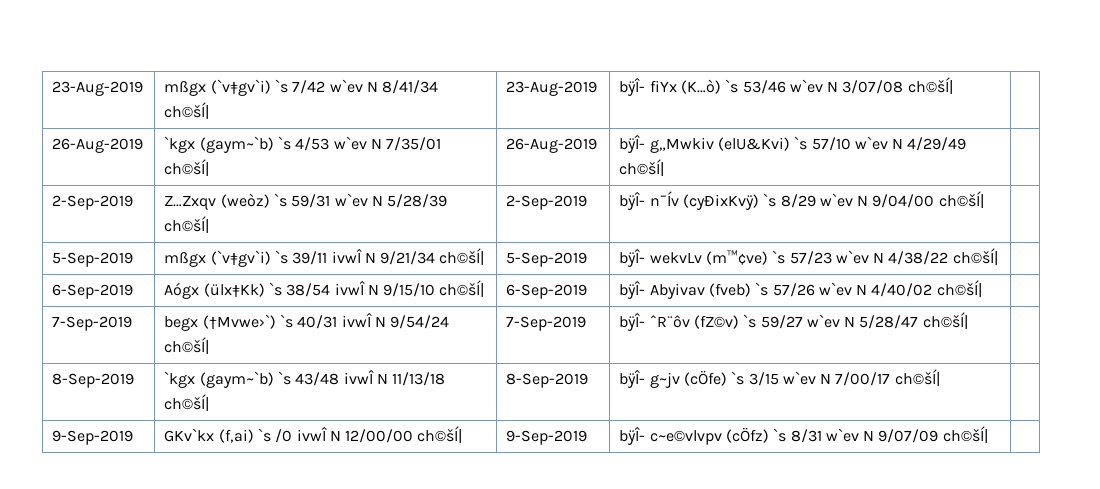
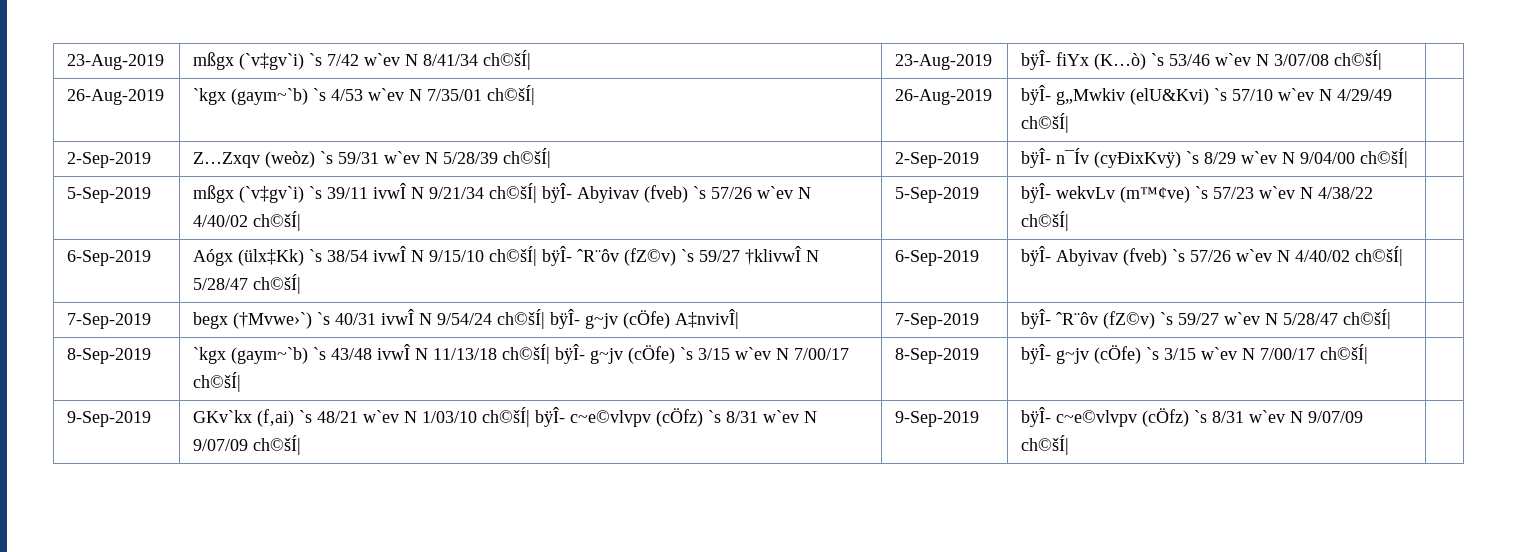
- 5-Sep-2019 | mßgx (`v‡gv`i) `s 39/11 ivwÎ N 9/21/34 ch©šÍ| | 5-Sep-2019 | bÿÎ- wekvLv (m™¢ve) `s 57/23 w`ev N 4/38/22 ch©šÍ| |
+ 5-Sep-2019 | mßgx (`v‡gv`i) `s 39/11 ivwÎ N 9/21/34 ch©šÍ| bÿÎ- Abyivav (fveb) `s 57/26 w`ev N 4/40/02 ch©šÍ| | 5-Sep-2019 | bÿÎ- wekvLv (m™¢ve) `s 57/23 w`ev N 4/38/22 ch©šÍ| |
- 6-Sep-2019 | Aógx (ülx‡Kk) `s 38/54 ivwÎ N 9/15/10 ch©šÍ| | 6-Sep-2019 | bÿÎ- Abyivav (fveb) `s 57/26 w`ev N 4/40/02 ch©šÍ| |
+ 6-Sep-2019 | Aógx (ülx‡Kk) `s 38/54 ivwÎ N 9/15/10 ch©šÍ| bÿÎ- ˆR¨ôv (fZ©v) `s 59/27 †klivwÎ N 5/28/47 ch©šÍ| | 6-Sep-2019 | bÿÎ- Abyivav (fveb) `s 57/26 w`ev N 4/40/02 ch©šÍ| |
- 7-Sep-2019 | begx (†Mvwe›`) `s 40/31 ivwÎ N 9/54/24 ch©šÍ| | 7-Sep-2019 | bÿÎ- ˆR¨ôv (fZ©v) `s 59/27 w`ev N 5/28/47 ch©šÍ| |
+ 7-Sep-2019 | begx (†Mvwe›`) `s 40/31 ivwÎ N 9/54/24 ch©šÍ| bÿÎ- g~jv (cÖfe) A‡nvivÎ| | 7-Sep-2019 | bÿÎ- ˆR¨ôv (fZ©v) `s 59/27 w`ev N 5/28/47 ch©šÍ| |
- 8-Sep-2019 | `kgx (gaym~`b) `s 43/48 ivwÎ N 11/13/18 ch©šÍ| | 8-Sep-2019 | bÿÎ- g~jv (cÖfe) `s 3/15 w`ev N 7/00/17 ch©šÍ| |
+ 8-Sep-2019 | `kgx (gaym~`b) `s 43/48 ivwÎ N 11/13/18 ch©šÍ| bÿÎ- g~jv (cÖfe) `s 3/15 w`ev N 7/00/17 ch©šÍ| | 8-Sep-2019 | bÿÎ- g~jv (cÖfe) `s 3/15 w`ev N 7/00/17 ch©šÍ| |
- 9-Sep-2019 | GKv`kx (f‚ai) `s /0 ivwÎ N 12/00/00 ch©šÍ| | 9-Sep-2019 | bÿÎ- c~e©vlvpv (cÖfz) `s 8/31 w`ev N 9/07/09 ch©šÍ| |
+ 9-Sep-2019 | GKv`kx (f‚ai) `s 48/21 w`ev N 1/03/10 ch©šÍ| bÿÎ- c~e©vlvpv (cÖfz) `s 8/31 w`ev N 9/07/09 ch©šÍ| | 9-Sep-2019 | bÿÎ- c~e©vlvpv (cÖfz) `s 8/31 w`ev N 9/07/09 ch©šÍ| |

